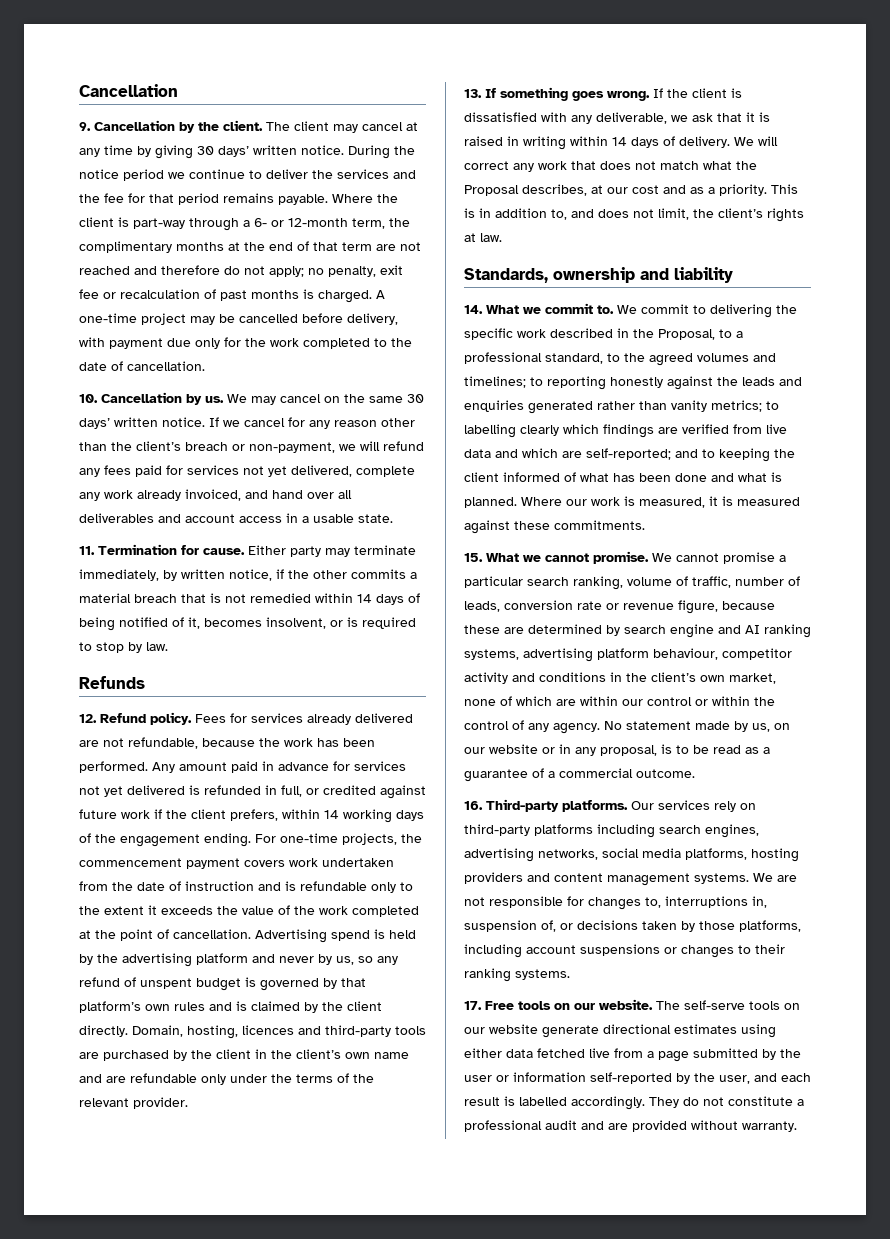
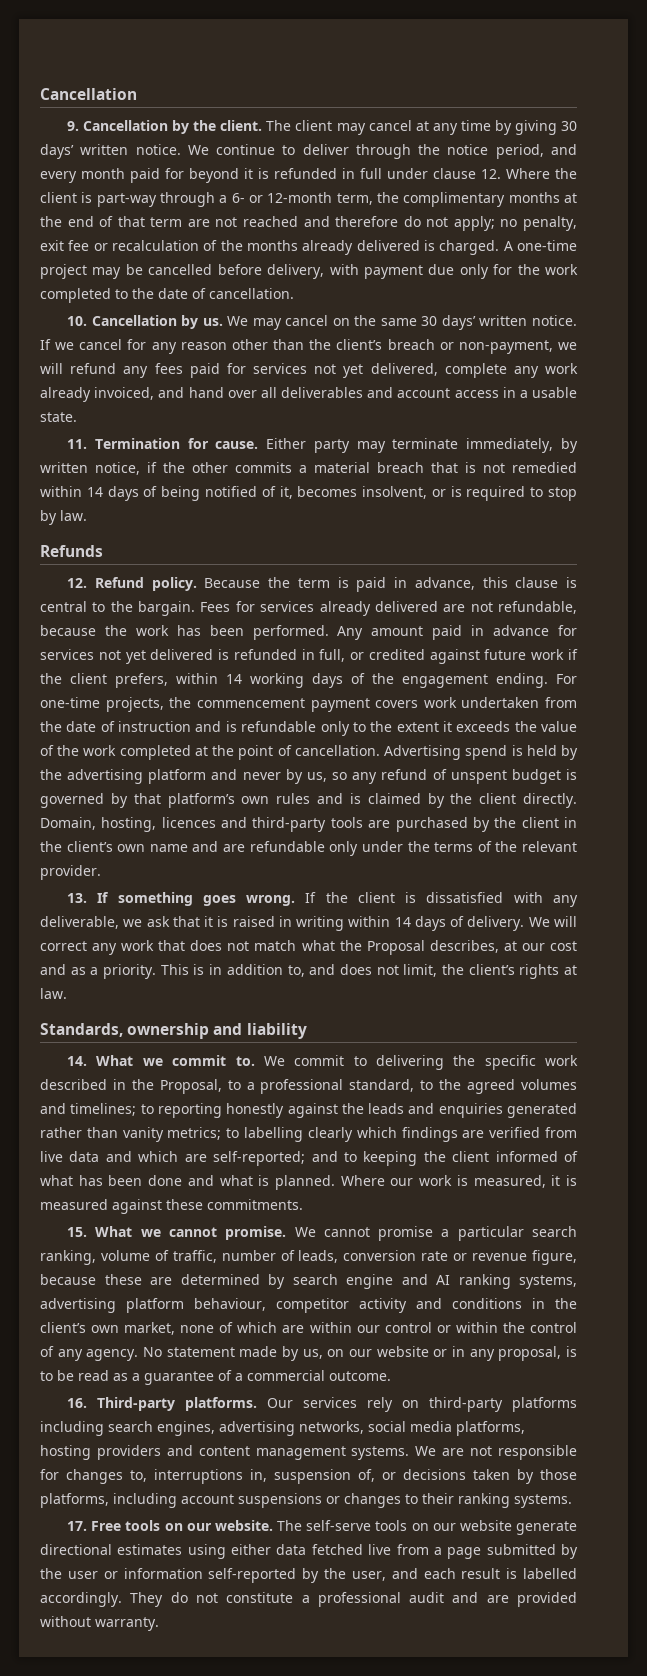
- During the notice period we continue to deliver the services and the fee for that period remains payable. Where the client is part-way through a 6- or 12-month term, the complimentary months at the end of that term are not reached and therefore do not apply; no penalty, exit fee or recalculation of past months is charged.
+ We continue to deliver through the notice period, and every month paid for beyond it is refunded in full under clause 12. Where the client is part-way through a 6- or 12-month term, the complimentary months at the end of that term are not reached and therefore do not apply; no penalty, exit fee or recalculation of the months already delivered is charged.
+ Because the term is paid in advance, this clause is central to the bargain.

